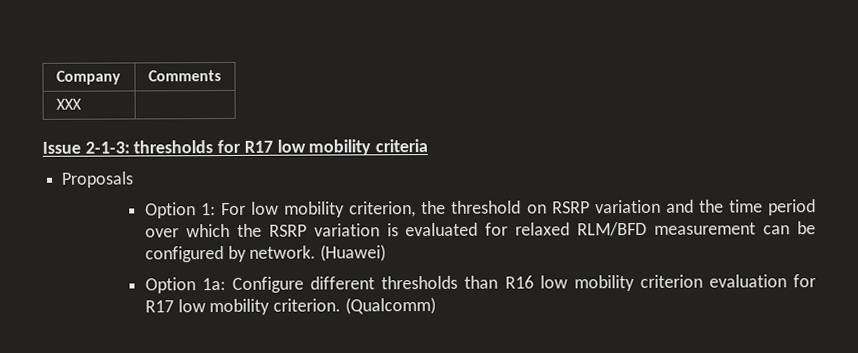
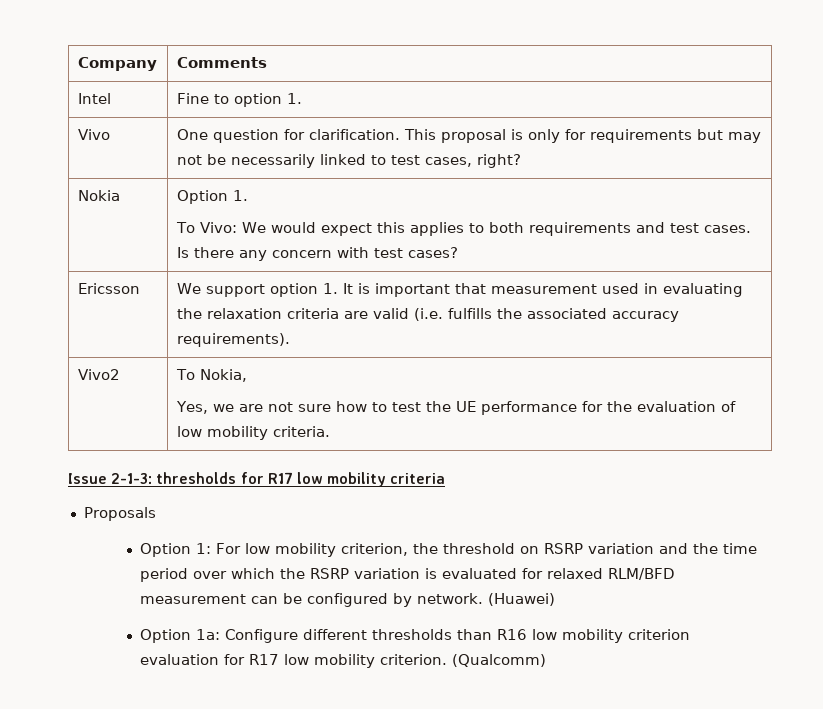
- XXX |
+ Intel | Fine to option 1.
+ Vivo | One question for clarification. This proposal is only for requirements but may not be necessarily linked to test cases, right?
+ Nokia | Option 1.
+ To Vivo: We would expect this applies to both requirements and test cases. Is there any concern with test cases?
+ Ericsson | We support option 1. It is important that measurement used in evaluating the relaxation criteria are valid (i.e. fulfills the associated accuracy requirements).
+ Vivo2 | To Nokia,
+ Yes, we are not sure how to test the UE performance for the evaluation of low mobility criteria.

